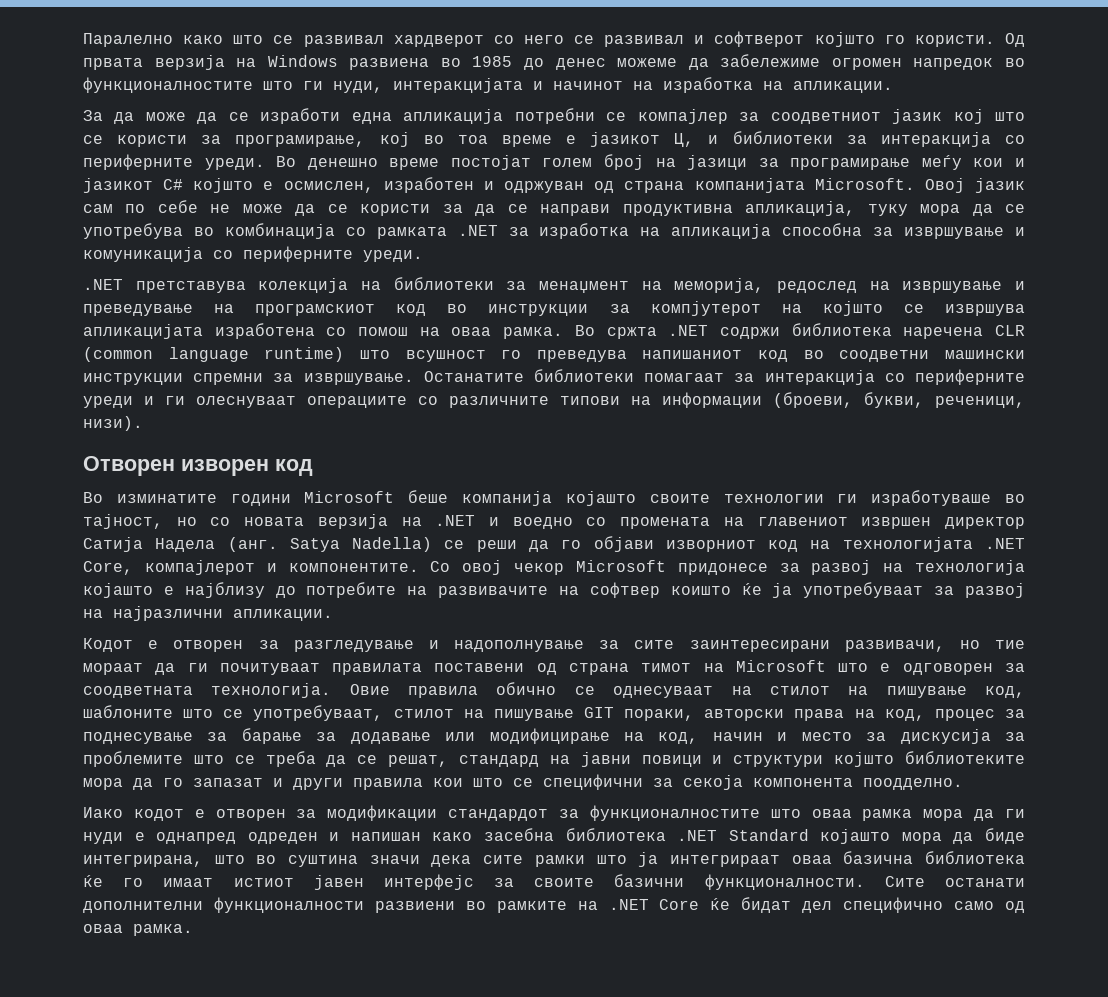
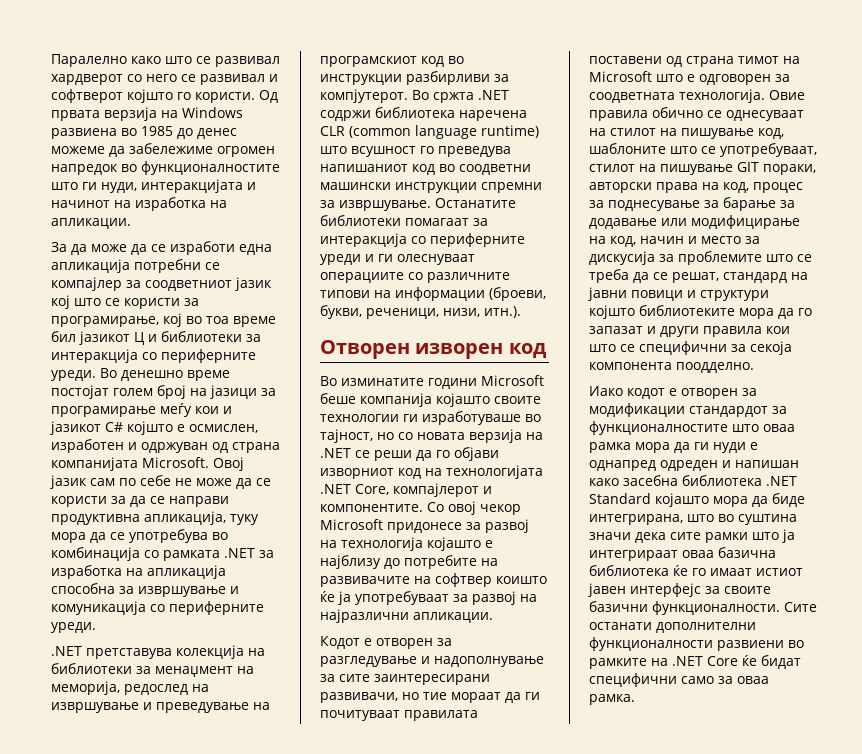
- За да може да се изработи една апликација потребни се компајлер за соодветниот јазик кој што се користи за програмирање, кој во тоа време е јазикот Ц, и библиотеки за интеракција со периферните уреди.
+ За да може да се изработи една апликација потребни се компајлер за соодветниот јазик кој што се користи за програмирање, кој во тоа време бил јазикот Ц и библиотеки за интеракција со периферните уреди.
- .NET претставува колекција на библиотеки за менаџмент на меморија, редослед на извршување и преведување на програмскиот код во инструкции за компјутерот на којшто се извршува апликацијата изработена со помош на оваа рамка.
+ .NET претставува колекција на библиотеки за менаџмент на меморија, редослед на извршување и преведување на програмскиот код во инструкции разбирливи за компјутерот.
- Останатите библиотеки помагаат за интеракција со периферните уреди и ги олеснуваат операциите со различните типови на информации (броеви, букви, реченици, низи).
+ Останатите библиотеки помагаат за интеракција со периферните уреди и ги олеснуваат операциите со различните типови на информации (броеви, букви, реченици, низи, итн.).
- Во изминатите години Microsoft беше компанија којашто своите технологии ги изработуваше во тајност, но со новата верзија на .NET и воедно со промената на главениот извршен директор Сатија Надела (анг. Satya Nadella) се реши да го објави изворниот код на технологијата .NET Core, компајлерот и компонентите.
+ Во изминатите години Microsoft беше компанија којашто своите технологии ги изработуваше во тајност, но со новата верзија на .NET се реши да го објави изворниот код на технологијата .NET Core, компајлерот и компонентите.
- Сите останати дополнителни функционалности развиени во рамките на .NET Core ќе бидат дел специфично само од оваа рамка.
+ Сите останати дополнителни функционалности развиени во рамките на .NET Core ќе бидат специфични само за оваа рамка.

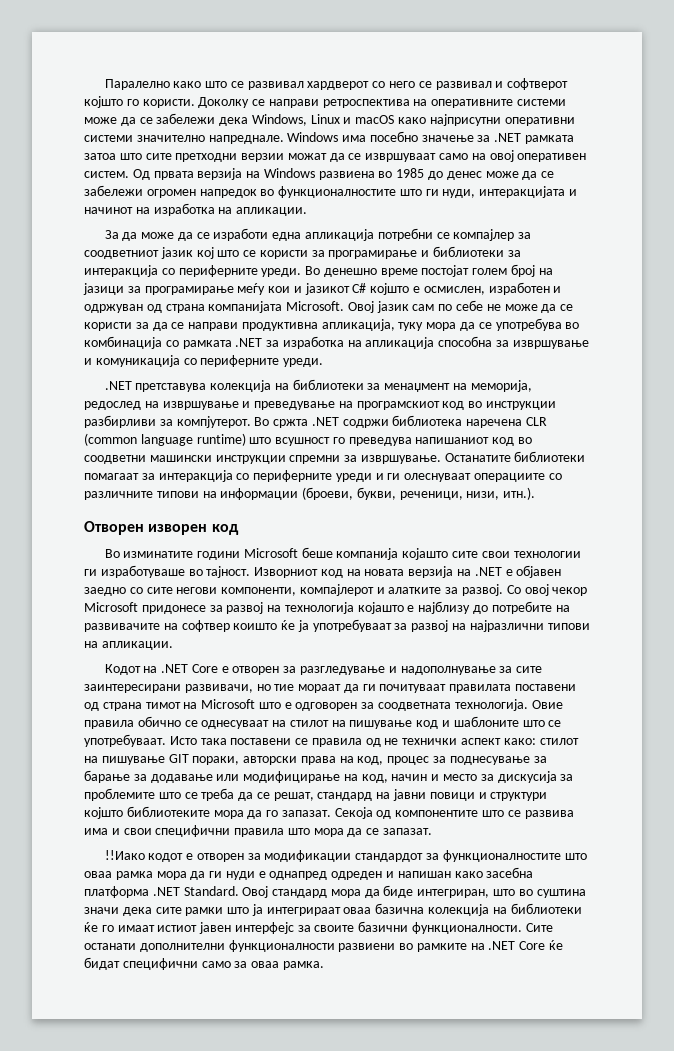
+ Доколку се направи ретроспектива на оперативните системи може да се забележи дека Windows, Linux и macOS како најприсутни оперативни системи значително напреднале. Windows има посебно значење за .NET рамката затоа што сите претходни верзии можат да се извршуваат само на овој оперативен систем.
- Од првата верзија на Windows развиена во 1985 до денес можеме да забележиме огромен напредок во функционалностите што ги нуди, интеракцијата и начинот на изработка на апликации.
+ Од првата верзија на Windows развиена во 1985 до денес може да се забележи огромен напредок во функционалностите што ги нуди, интеракцијата и начинот на изработка на апликации.
- За да може да се изработи една апликација потребни се компајлер за соодветниот јазик кој што се користи за програмирање, кој во тоа време бил јазикот Ц и библиотеки за интеракција со периферните уреди.
+ За да може да се изработи една апликација потребни се компајлер за соодветниот јазик кој што се користи за програмирање и библиотеки за интеракција со периферните уреди.
- Во изминатите години Microsoft беше компанија којашто своите технологии ги изработуваше во тајност, но со новата верзија на .NET се реши да го објави изворниот код на технологијата .NET Core, компајлерот и компонентите.
+ Во изминатите години Microsoft беше компанија којашто сите свои технологии ги изработуваше во тајност. Изворниот код на новата верзија на .NET е објавен заедно со сите негови компоненти, компајлерот и алатките за развој.
- Со овој чекор Microsoft придонесе за развој на технологија којашто е најблизу до потребите на развивачите на софтвер коишто ќе ја употребуваат за развој на најразлични апликации.
+ Со овој чекор Microsoft придонесе за развој на технологија којашто е најблизу до потребите на развивачите на софтвер коишто ќе ја употребуваат за развој на најразлични типови на апликации.
- Кодот е отворен за разгледување и надополнување за сите заинтересирани развивачи, но тие мораат да ги почитуваат правилата поставени од страна тимот на Microsoft што е одговорен за соодветната технологија.
+ Кодот на .NET Core е отворен за разгледување и надополнување за сите заинтересирани развивачи, но тие мораат да ги почитуваат правилата поставени од страна тимот на Microsoft што е одговорен за соодветната технологија.
- Овие правила обично се однесуваат на стилот на пишување код, шаблоните што се употребуваат, стилот на пишување GIT пораки, авторски права на код, процес за поднесување за барање за додавање или модифицирање на код, начин и место за дискусија за проблемите што се треба да се решат, стандард на јавни повици и структури којшто библиотеките мора да го запазат и други правила кои што се специфични за секоја компонента поодделно.
- Иако кодот е отворен за модификации стандардот за функционалностите што оваа рамка мора да ги нуди е однапред одреден и напишан како засебна библиотека .NET Standard којашто мора да биде интегрирана, што во суштина значи дека сите рамки што ја интегрираат оваа базична библиотека ќе го имаат истиот јавен интерфејс за своите базични функционалности.
+ Овие правила обично се однесуваат на стилот на пишување код и шаблоните што се употребуваат. Исто така поставени се правила од не технички аспект како: стилот на пишување GIT пораки, авторски права на код, процес за поднесување за барање за додавање или модифицирање на код, начин и место за дискусија за проблемите што се треба да се решат, стандард на јавни повици и структури којшто библиотеките мора да го запазат. Секоја од компонентите што се развива има и свои специфични правила што мора да се запазат.
+ !!Иако кодот е отворен за модификации стандардот за функционалностите што оваа рамка мора да ги нуди е однапред одреден и напишан како засебна платформа .NET Standard. Овој стандард мора да биде интегриран, што во суштина значи дека сите рамки што ја интегрираат оваа базична колекција на библиотеки ќе го имаат истиот јавен интерфејс за своите базични функционалности.

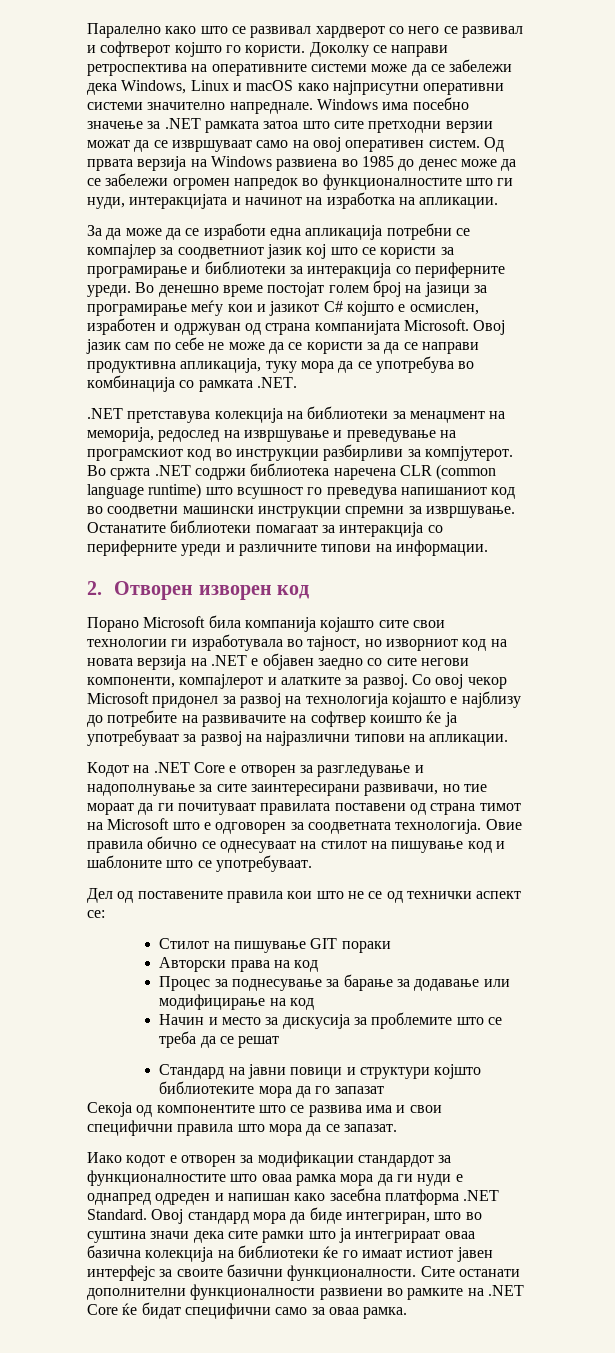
- Овој јазик сам по себе не може да се користи за да се направи продуктивна апликација, туку мора да се употребува во комбинација со рамката .NET за изработка на апликација способна за извршување и комуникација со периферните уреди.
+ Овој јазик сам по себе не може да се користи за да се направи продуктивна апликација, туку мора да се употребува во комбинација со рамката .NET.
- Останатите библиотеки помагаат за интеракција со периферните уреди и ги олеснуваат операциите со различните типови на информации (броеви, букви, реченици, низи, итн.).
- Отворен изворен код
- Во изминатите години Microsoft беше компанија којашто сите свои технологии ги изработуваше во тајност. Изворниот код на новата верзија на .NET е објавен заедно со сите негови компоненти, компајлерот и алатките за развој.
+ Останатите библиотеки помагаат за интеракција со периферните уреди и различните типови на информации.
+ 2. Отворен изворен код
+ Порано Microsoft била компанија којашто сите свои технологии ги изработувала во тајност, но изворниот код на новата верзија на .NET е објавен заедно со сите негови компоненти, компајлерот и алатките за развој.
- Со овој чекор Microsoft придонесе за развој на технологија којашто е најблизу до потребите на развивачите на софтвер коишто ќе ја употребуваат за развој на најразлични типови на апликации.
+ Со овој чекор Microsoft придонел за развој на технологија којашто е најблизу до потребите на развивачите на софтвер коишто ќе ја употребуваат за развој на најразлични типови на апликации.
- Овие правила обично се однесуваат на стилот на пишување код и шаблоните што се употребуваат. Исто така поставени се правила од не технички аспект како: стилот на пишување GIT пораки, авторски права на код, процес за поднесување за барање за додавање или модифицирање на код, начин и место за дискусија за проблемите што се треба да се решат, стандард на јавни повици и структури којшто библиотеките мора да го запазат. Секоја од компонентите што се развива има и свои специфични правила што мора да се запазат.
+ Овие правила обично се однесуваат на стилот на пишување код и шаблоните што се употребуваат.
+ Дел од поставените правила кои што не се од технички аспект се:
+ Стилот на пишување GIT пораки
+ Авторски права на код
+ Процес за поднесување за барање за додавање или модифицирање на код
+ Начин и место за дискусија за проблемите што се треба да се решат
+ Стандард на јавни повици и структури којшто библиотеките мора да го запазат
+ Секоја од компонентите што се развива има и свои специфични правила што мора да се запазат.
- !!Иако кодот е отворен за модификации стандардот за функционалностите што оваа рамка мора да ги нуди е однапред одреден и напишан како засебна платформа .NET Standard.
+ Иако кодот е отворен за модификации стандардот за функционалностите што оваа рамка мора да ги нуди е однапред одреден и напишан како засебна платформа .NET Standard.

